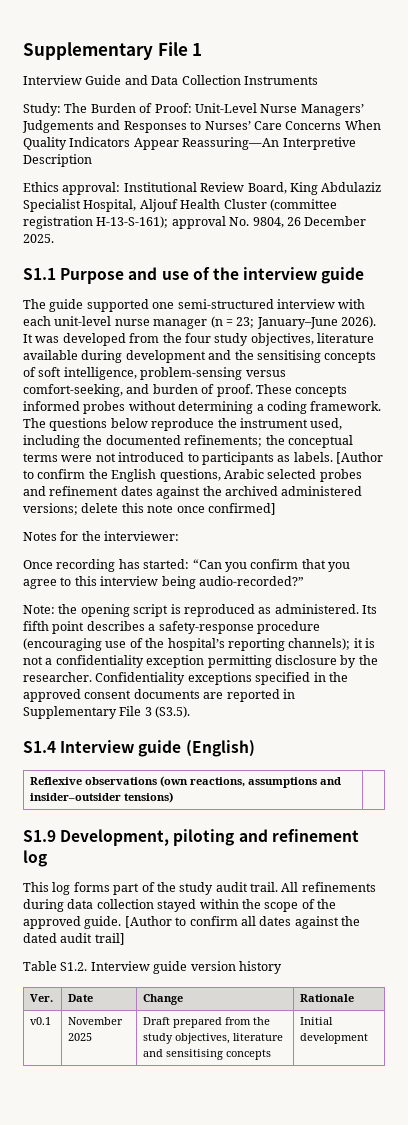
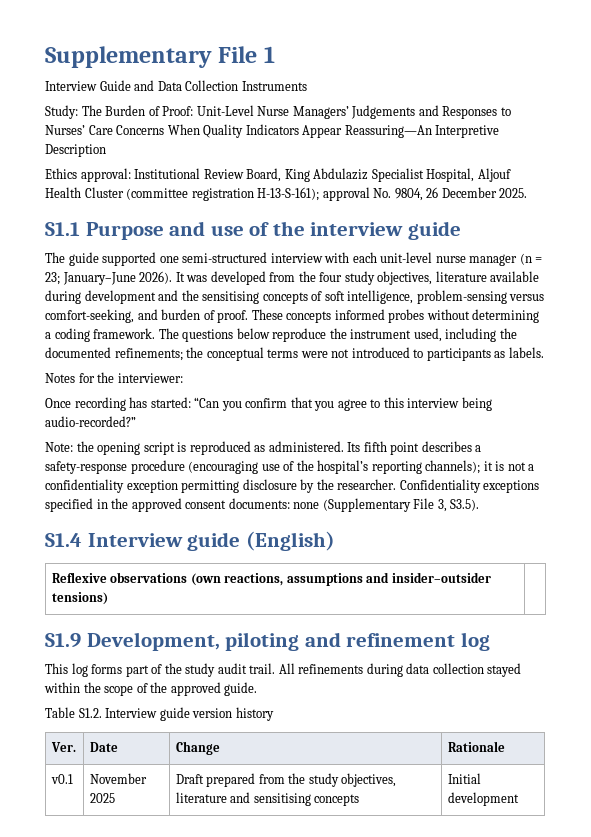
- [Author to confirm the English questions, Arabic selected probes and refinement dates against the archived administered versions; delete this note once confirmed]
- Confidentiality exceptions specified in the approved consent documents are reported in Supplementary File 3 (S3.5).
+ Confidentiality exceptions specified in the approved consent documents: none (Supplementary File 3, S3.5).
- [Author to confirm all dates against the dated audit trail]

